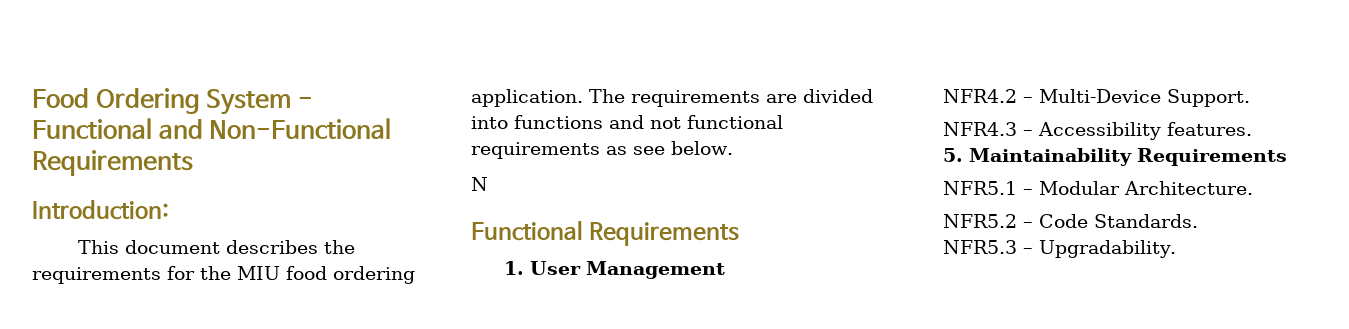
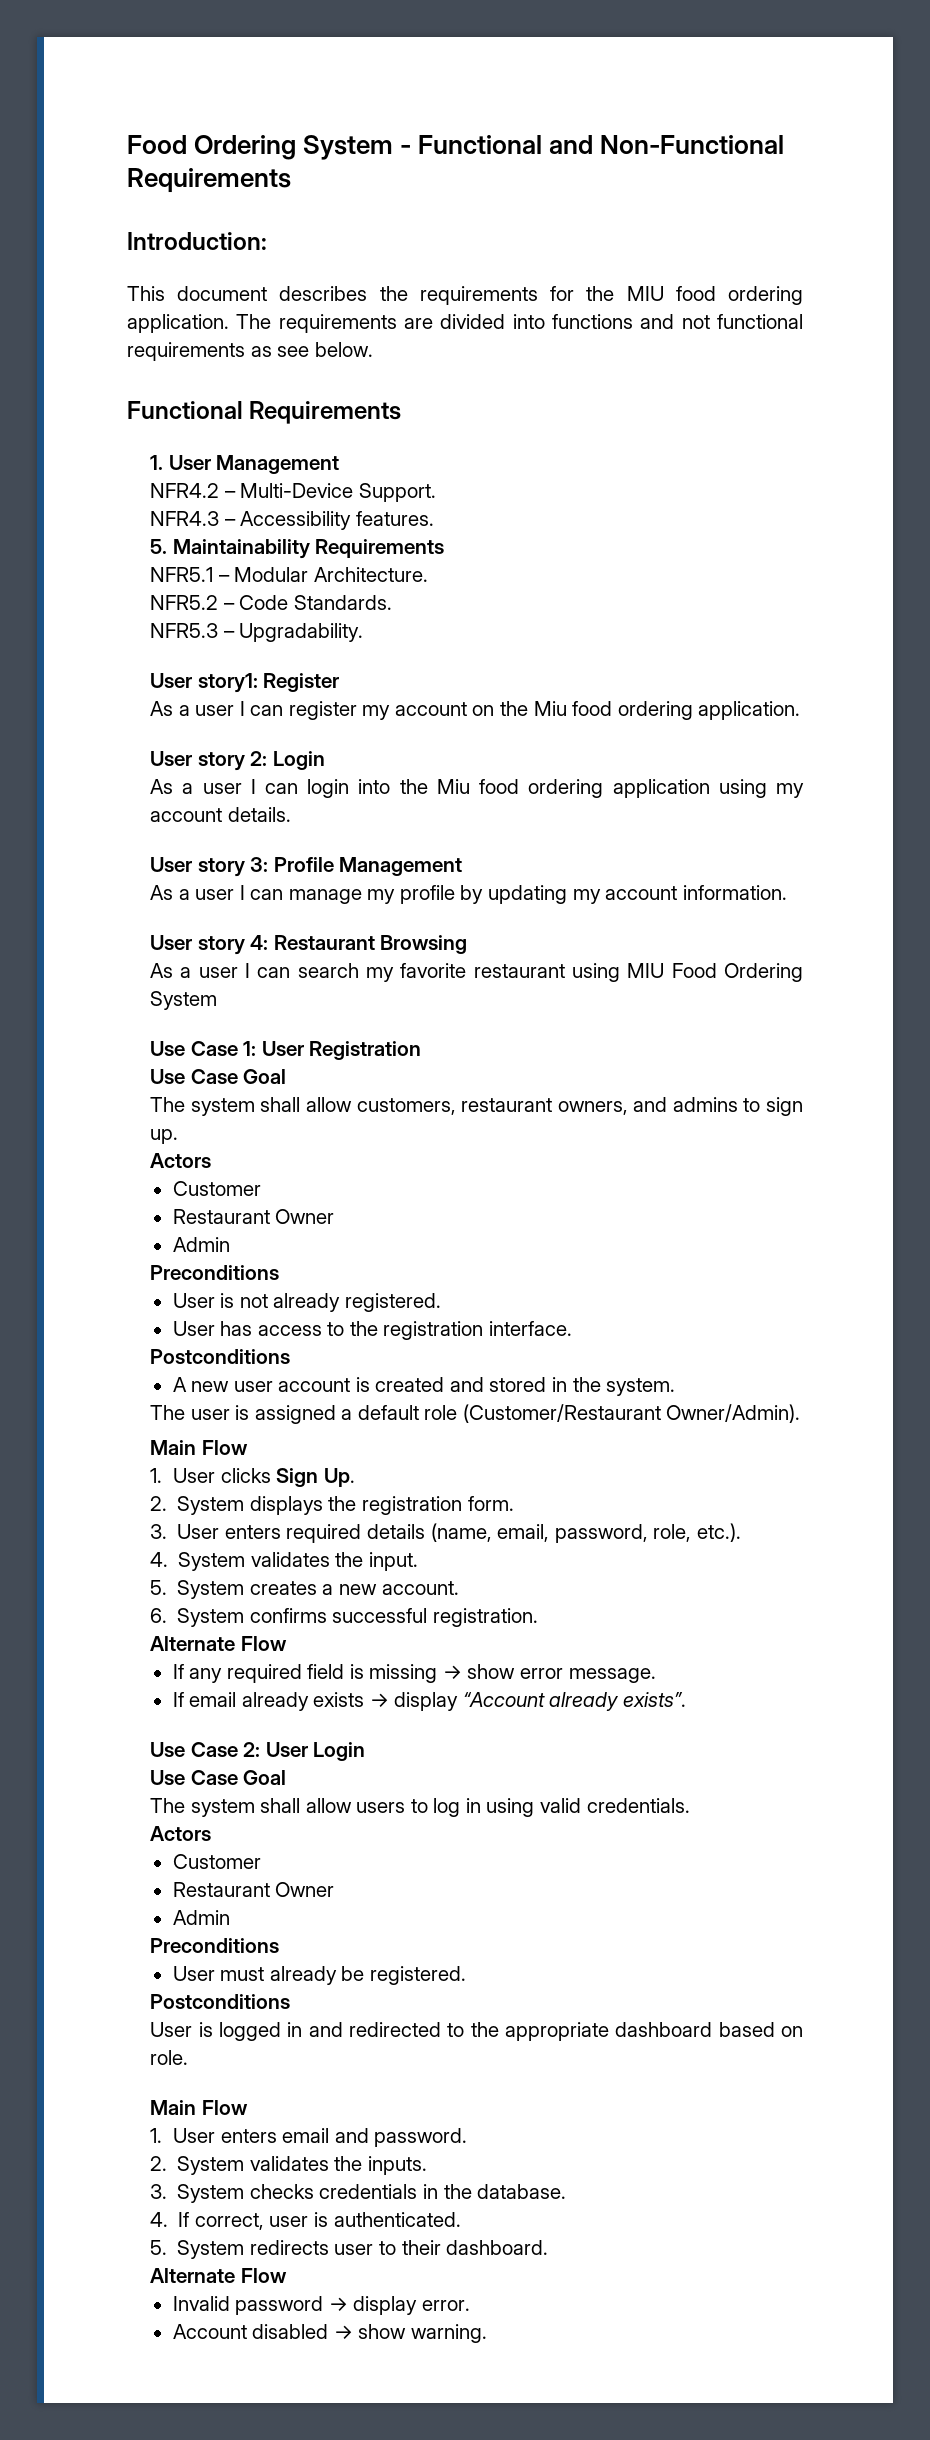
- N
+ User story1: Register
+ As a user I can register my account on the Miu food ordering application.
+ User story 2: Login
+ As a user I can login into the Miu food ordering application using my account details.
+ User story 3: Profile Management
+ As a user I can manage my profile by updating my account information.
+ User story 4: Restaurant Browsing
+ As a user I can search my favorite restaurant using MIU Food Ordering System
+ Use Case 1: User Registration
+ Use Case Goal
+ The system shall allow customers, restaurant owners, and admins to sign up.
+ Actors
+ Customer
+ Restaurant Owner
+ Admin
+ Preconditions
+ User is not already registered.
+ User has access to the registration interface.
+ Postconditions
+ A new user account is created and stored in the system.
+ The user is assigned a default role (Customer/Restaurant Owner/Admin).
+ Main Flow
+ 1. User clicks Sign Up.
+ 2. System displays the registration form.
+ 3. User enters required details (name, email, password, role, etc.).
+ 4. System validates the input.
+ 5. System creates a new account.
+ 6. System confirms successful registration.
+ Alternate Flow
+ If any required field is missing → show error message.
+ If email already exists → display “Account already exists”.
+ Use Case 2: User Login
+ Use Case Goal
+ The system shall allow users to log in using valid credentials.
+ Actors
+ Customer
+ Restaurant Owner
+ Admin
+ Preconditions
+ User must already be registered.
+ Postconditions
+ User is logged in and redirected to the appropriate dashboard based on role.
+ Main Flow
+ 1. User enters email and password.
+ 2. System validates the inputs.
+ 3. System checks credentials in the database.
+ 4. If correct, user is authenticated.
+ 5. System redirects user to their dashboard.
+ Alternate Flow
+ Invalid password → display error.
+ Account disabled → show warning.

